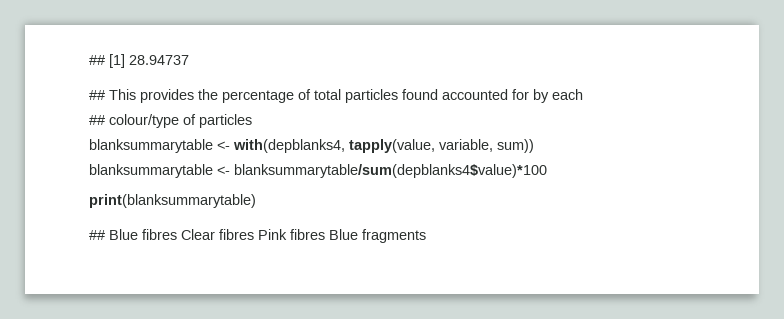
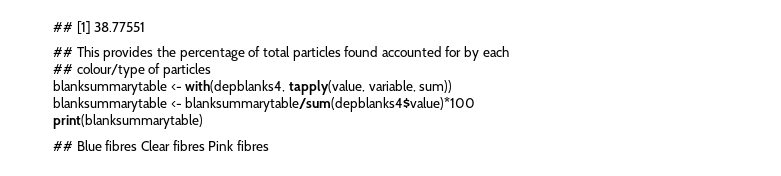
- ## [1] 28.94737
+ ## [1] 38.77551
- ## Blue fibres Clear fibres Pink fibres Blue fragments
+ ## Blue fibres Clear fibres Pink fibres

